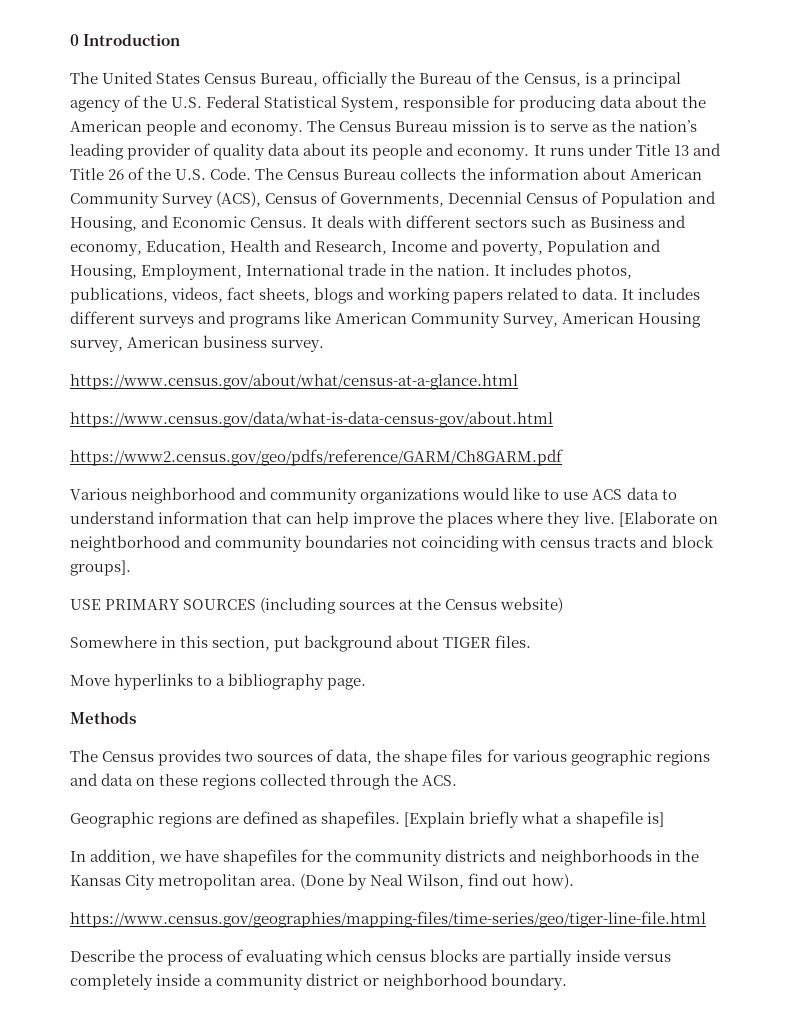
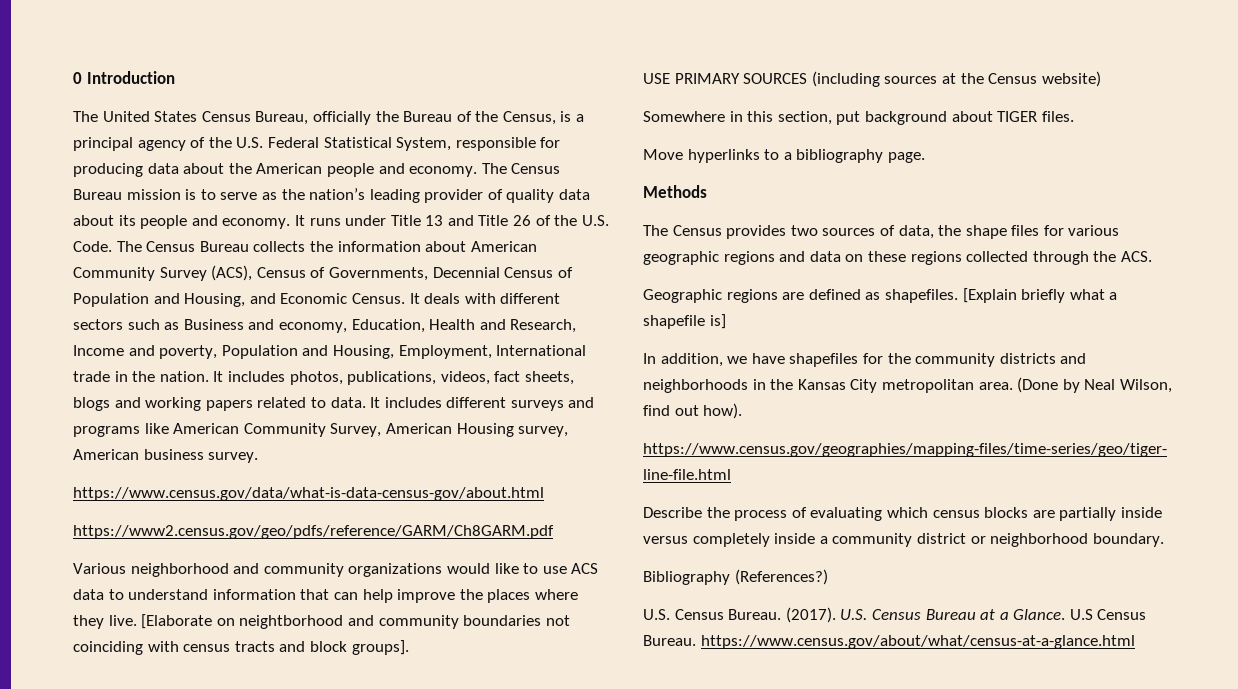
- https://www.census.gov/about/what/census-at-a-glance.html
+ Bibliography (References?)
+ U.S. Census Bureau. (2017). U.S. Census Bureau at a Glance. U.S Census Bureau. https://www.census.gov/about/what/census-at-a-glance.html

